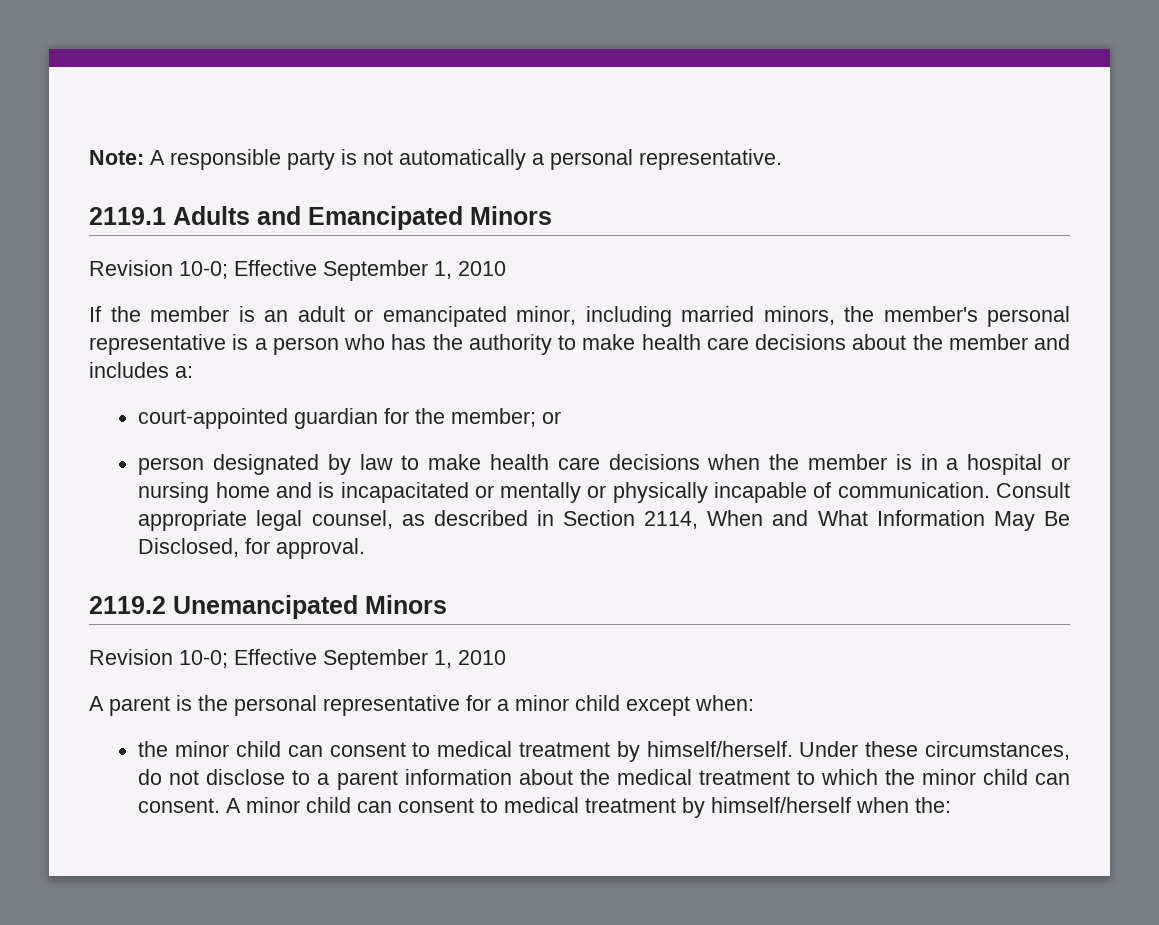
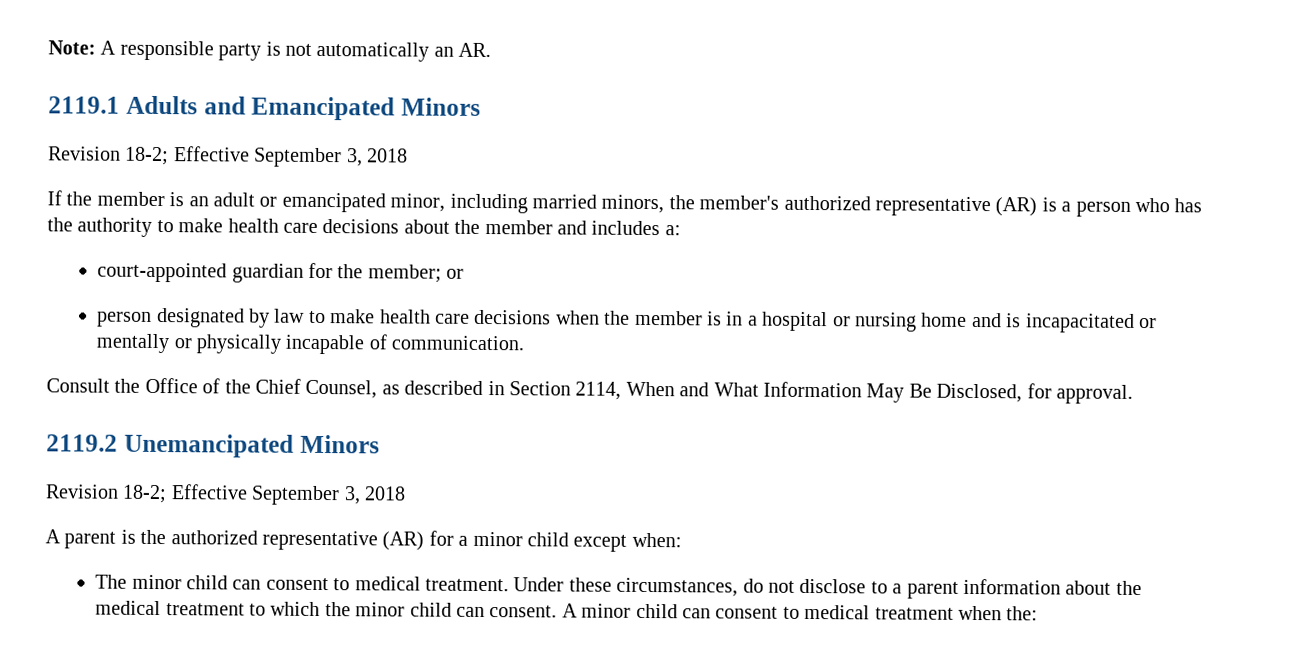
- Note: A responsible party is not automatically a personal representative.
+ Note: A responsible party is not automatically an AR.
  2119.1 Adults and Emancipated Minors
- Revision 10-0; Effective September 1, 2010
+ Revision 18-2; Effective September 3, 2018
- If the member is an adult or emancipated minor, including married minors, the member's personal representative is a person who has the authority to make health care decisions about the member and includes a:
+ If the member is an adult or emancipated minor, including married minors, the member's authorized representative (AR) is a person who has the authority to make health care decisions about the member and includes a:
- person designated by law to make health care decisions when the member is in a hospital or nursing home and is incapacitated or mentally or physically incapable of communication. Consult appropriate legal counsel, as described in Section 2114, When and What Information May Be Disclosed, for approval.
+ person designated by law to make health care decisions when the member is in a hospital or nursing home and is incapacitated or mentally or physically incapable of communication.
+ Consult the Office of the Chief Counsel, as described in Section 2114, When and What Information May Be Disclosed, for approval.
  2119.2 Unemancipated Minors
- Revision 10-0; Effective September 1, 2010
+ Revision 18-2; Effective September 3, 2018
- A parent is the personal representative for a minor child except when:
+ A parent is the authorized representative (AR) for a minor child except when:
- the minor child can consent to medical treatment by himself/herself.
+ The minor child can consent to medical treatment.
- A minor child can consent to medical treatment by himself/herself when the:
+ A minor child can consent to medical treatment when the:

